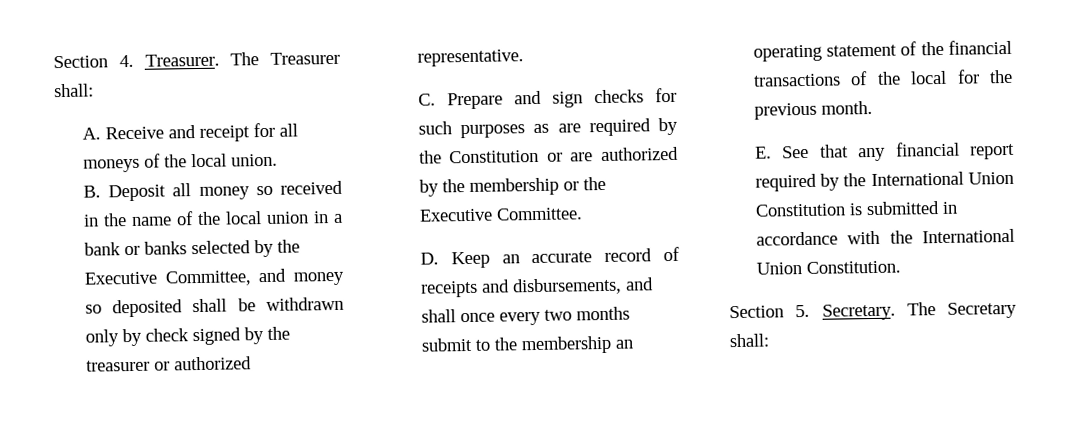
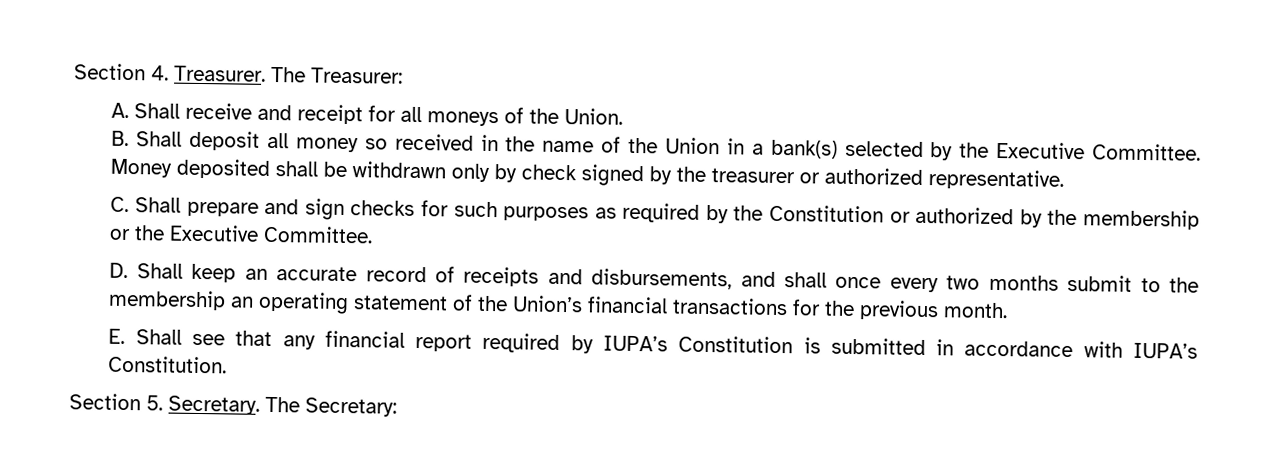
- The Treasurer shall:
+ The Treasurer:
- A. Receive and receipt for all moneys of the local union.
+ A. Shall receive and receipt for all moneys of the Union.
- B. Deposit all money so received in the name of the local union in a bank or banks selected by the Executive Committee, and money so deposited shall be withdrawn only by check signed by the treasurer or authorized representative.
+ B. Shall deposit all money so received in the name of the Union in a bank(s) selected by the Executive Committee. Money deposited shall be withdrawn only by check signed by the treasurer or authorized representative.
- C. Prepare and sign checks for such purposes as are required by the Constitution or are authorized by the membership or the Executive Committee.
+ C. Shall prepare and sign checks for such purposes as required by the Constitution or authorized by the membership or the Executive Committee.
- D. Keep an accurate record of receipts and disbursements, and shall once every two months submit to the membership an operating statement of the financial transactions of the local for the previous month.
+ D. Shall keep an accurate record of receipts and disbursements, and shall once every two months submit to the membership an operating statement of the Union’s financial transactions for the previous month.
- E. See that any financial report required by the International Union Constitution is submitted in accordance with the International Union Constitution.
+ E. Shall see that any financial report required by IUPA’s Constitution is submitted in accordance with IUPA’s Constitution.
- The Secretary shall:
+ The Secretary:

